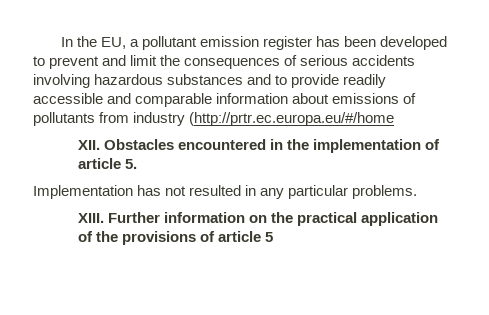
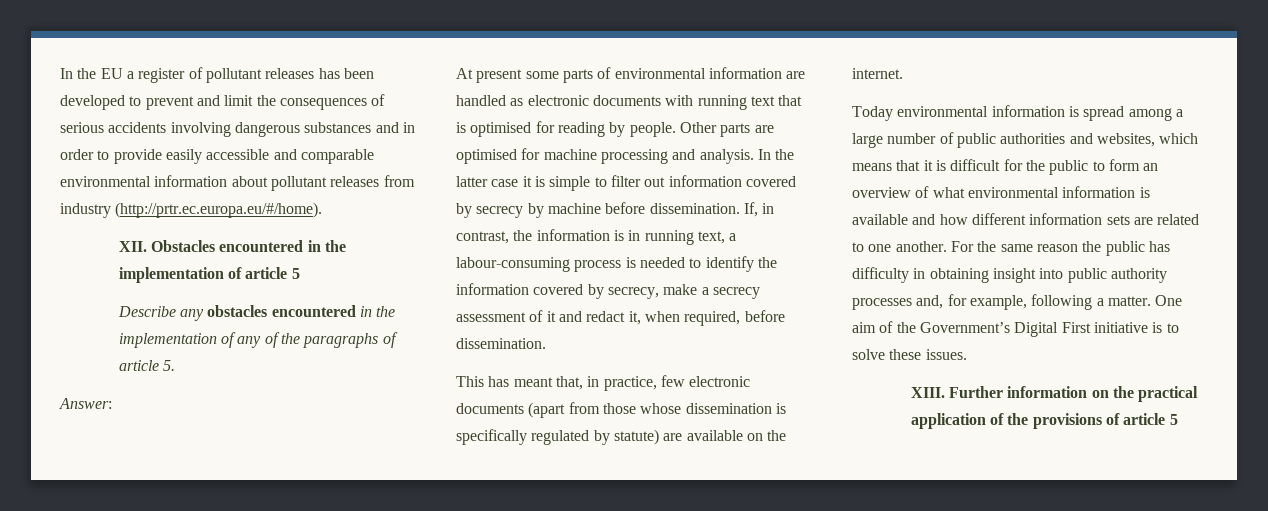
- In the EU, a pollutant emission register has been developed to prevent and limit the consequences of serious accidents involving hazardous substances and to provide readily accessible and comparable information about emissions of pollutants from industry (http://prtr.ec.europa.eu/#/home
+ In the EU a register of pollutant releases has been developed to prevent and limit the consequences of serious accidents involving dangerous substances and in order to provide easily accessible and comparable environmental information about pollutant releases from industry (http://prtr.ec.europa.eu/#/home).
- XII. Obstacles encountered in the implementation of article 5.
- Implementation has not resulted in any particular problems.
+ XII. Obstacles encountered in the implementation of article 5
+ Describe any obstacles encountered in the implementation of any of the paragraphs of article 5.
+ Answer:
+ At present some parts of environmental information are handled as electronic documents with running text that is optimised for reading by people. Other parts are optimised for machine processing and analysis. In the latter case it is simple to filter out information covered by secrecy by machine before dissemination. If, in contrast, the information is in running text, a labour-consuming process is needed to identify the information covered by secrecy, make a secrecy assessment of it and redact it, when required, before dissemination.
+ This has meant that, in practice, few electronic documents (apart from those whose dissemination is specifically regulated by statute) are available on the internet.
+ Today environmental information is spread among a large number of public authorities and websites, which means that it is difficult for the public to form an overview of what environmental information is available and how different information sets are related to one another. For the same reason the public has difficulty in obtaining insight into public authority processes and, for example, following a matter. One aim of the Government’s Digital First initiative is to solve these issues.

